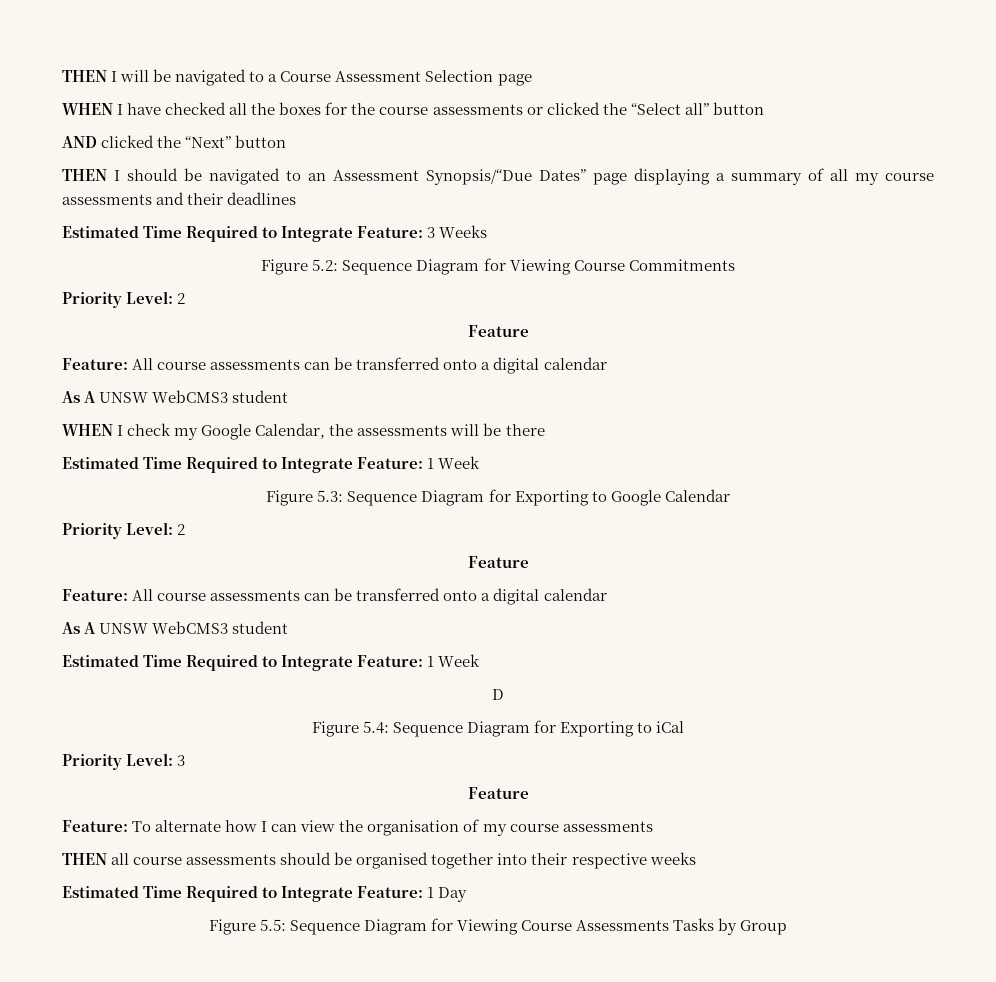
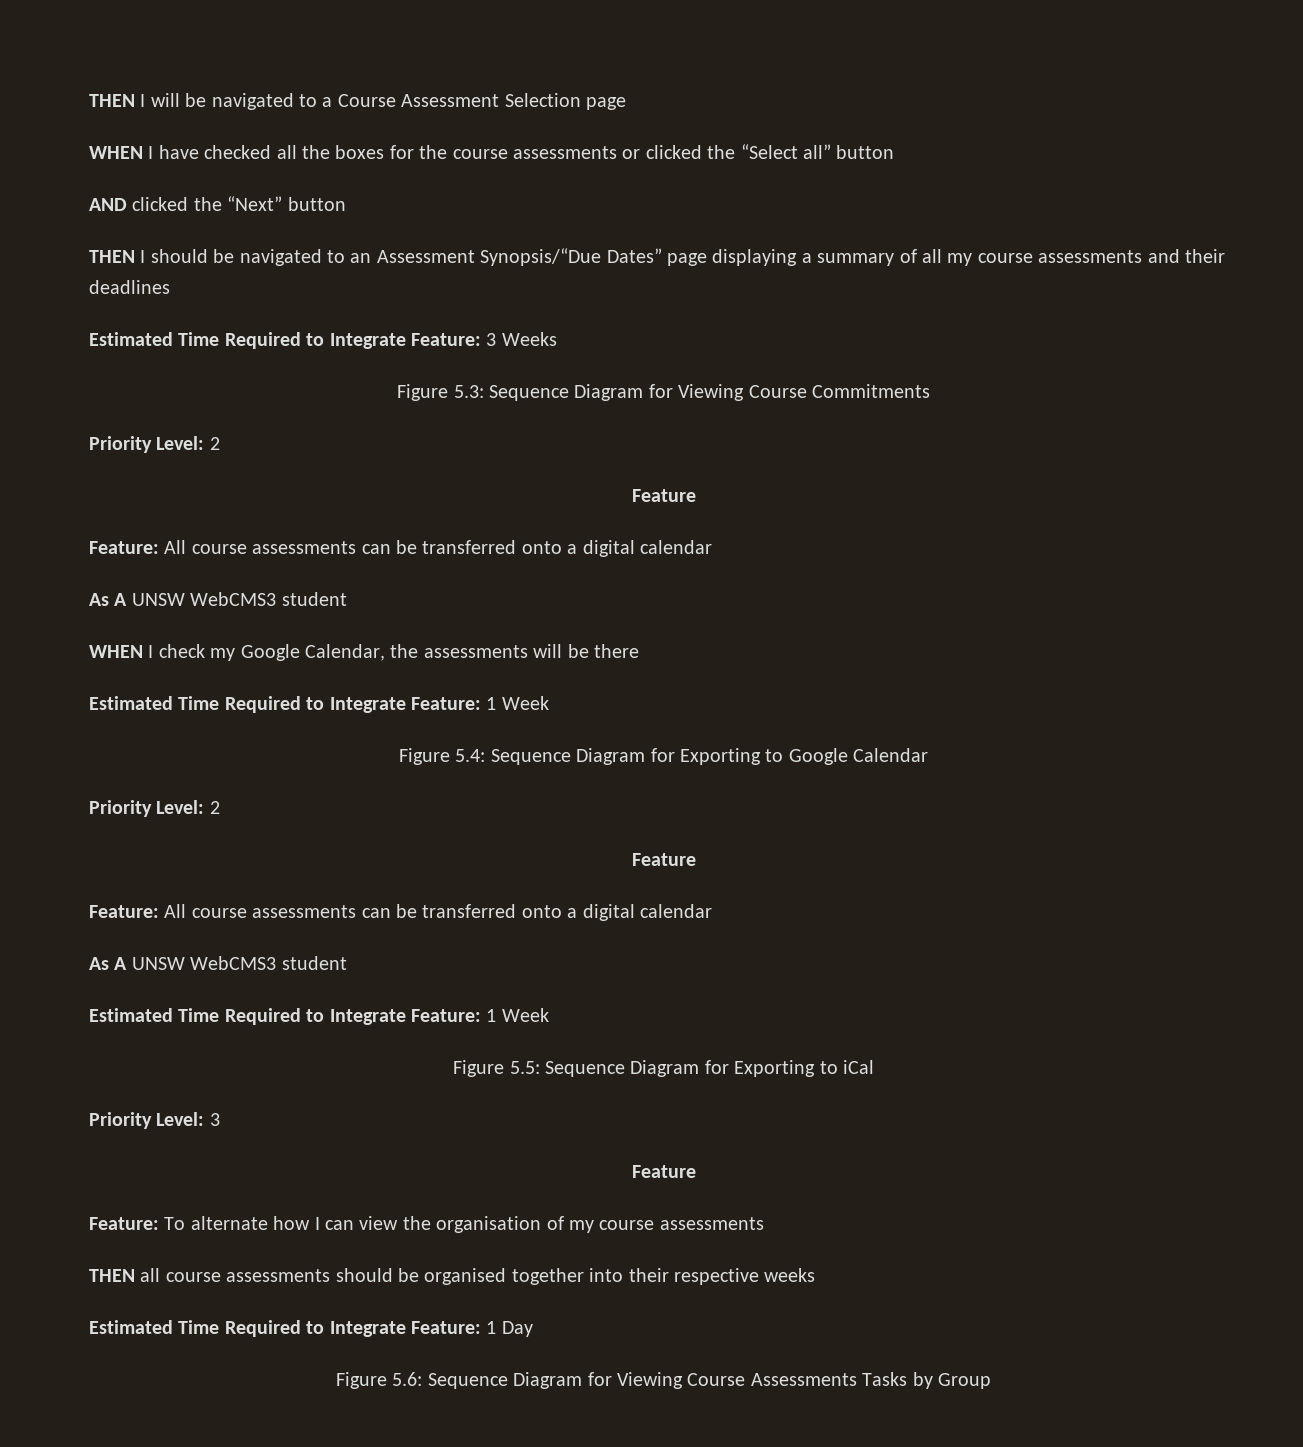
- Figure 5.2: Sequence Diagram for Viewing Course Commitments
+ Figure 5.3: Sequence Diagram for Viewing Course Commitments
- Figure 5.3: Sequence Diagram for Exporting to Google Calendar
+ Figure 5.4: Sequence Diagram for Exporting to Google Calendar
- D
- Figure 5.4: Sequence Diagram for Exporting to iCal
+ Figure 5.5: Sequence Diagram for Exporting to iCal
- Figure 5.5: Sequence Diagram for Viewing Course Assessments Tasks by Group
+ Figure 5.6: Sequence Diagram for Viewing Course Assessments Tasks by Group

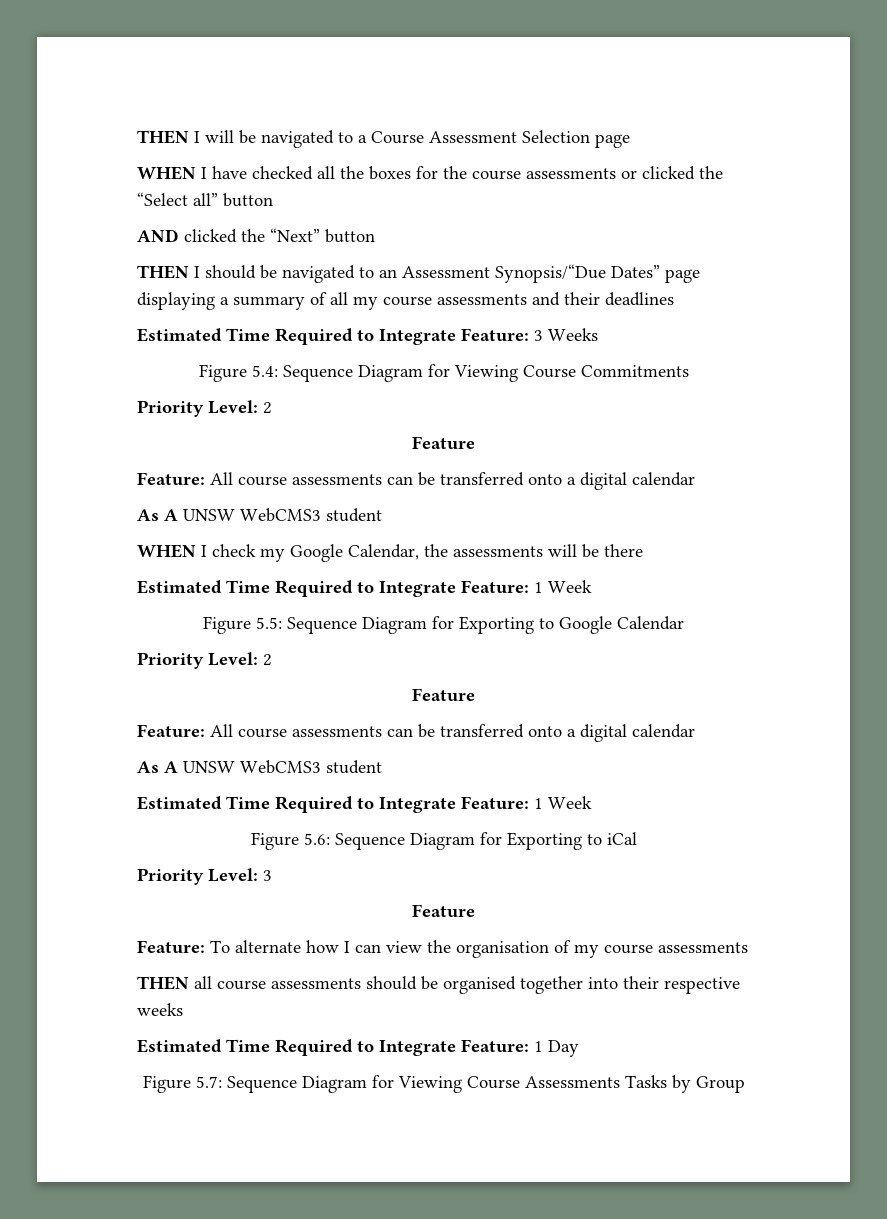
- Figure 5.3: Sequence Diagram for Viewing Course Commitments
+ Figure 5.4: Sequence Diagram for Viewing Course Commitments
- Figure 5.4: Sequence Diagram for Exporting to Google Calendar
+ Figure 5.5: Sequence Diagram for Exporting to Google Calendar
- Figure 5.5: Sequence Diagram for Exporting to iCal
+ Figure 5.6: Sequence Diagram for Exporting to iCal
- Figure 5.6: Sequence Diagram for Viewing Course Assessments Tasks by Group
+ Figure 5.7: Sequence Diagram for Viewing Course Assessments Tasks by Group

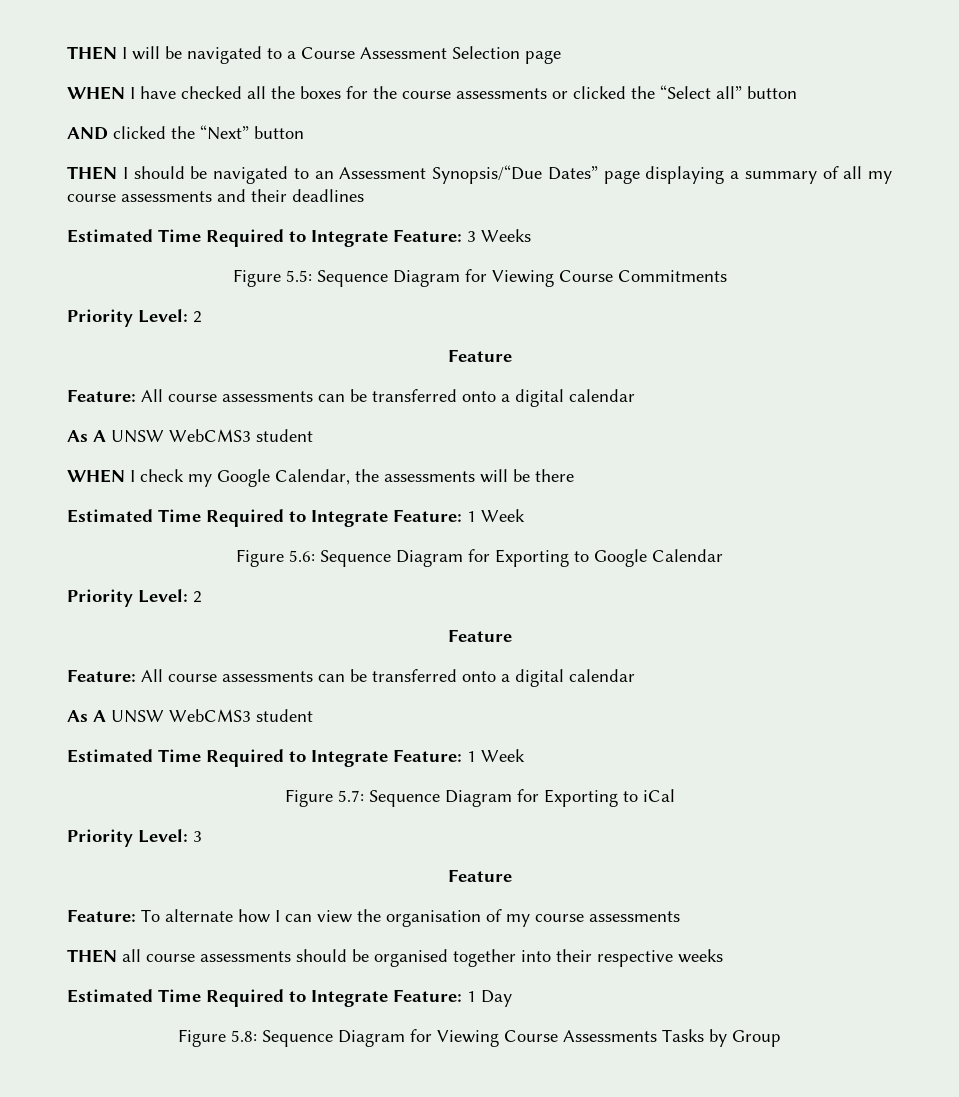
- Figure 5.4: Sequence Diagram for Viewing Course Commitments
+ Figure 5.5: Sequence Diagram for Viewing Course Commitments
- Figure 5.5: Sequence Diagram for Exporting to Google Calendar
+ Figure 5.6: Sequence Diagram for Exporting to Google Calendar
- Figure 5.6: Sequence Diagram for Exporting to iCal
+ Figure 5.7: Sequence Diagram for Exporting to iCal
- Figure 5.7: Sequence Diagram for Viewing Course Assessments Tasks by Group
+ Figure 5.8: Sequence Diagram for Viewing Course Assessments Tasks by Group

